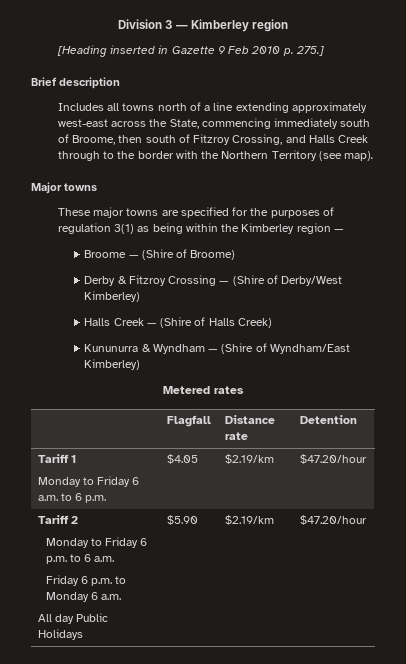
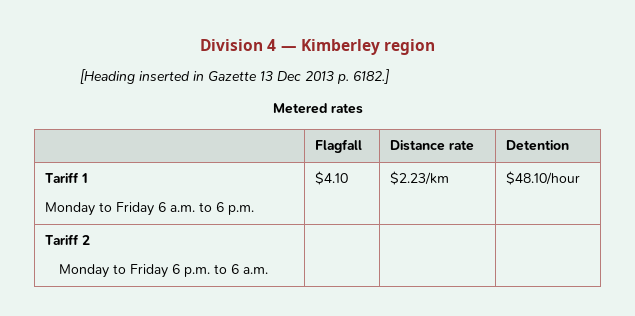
- Division 3 — Kimberley region
+ Division 4 — Kimberley region
- [Heading inserted in Gazette 9 Feb 2010 p. 275.]
- Brief description
- Includes all towns north of a line extending approximately west-east across the State, commencing immediately south of Broome, then south of Fitzroy Crossing, and Halls Creek through to the border with the Northern Territory (see map).
- Major towns
- These major towns are specified for the purposes of regulation 3(1) as being within the Kimberley region —
- Broome — (Shire of Broome)
- Derby & Fitzroy Crossing — (Shire of Derby/West Kimberley)
- Halls Creek — (Shire of Halls Creek)
- Kununurra & Wyndham — (Shire of Wyndham/East Kimberley)
+ [Heading inserted in Gazette 13 Dec 2013 p. 6182.]
  Tariff 1
- Monday to Friday 6 a.m. to 6 p.m. | $4.05 | $2.19/km | $47.20/hour
+ Monday to Friday 6 a.m. to 6 p.m. | $4.10 | $2.23/km | $48.10/hour
  Tariff 2
- Monday to Friday 6 p.m. to 6 a.m.
- Friday 6 p.m. to Monday 6 a.m.
- All day Public Holidays | $5.90 | $2.19/km | $47.20/hour
+ Monday to Friday 6 p.m. to 6 a.m. | | |

